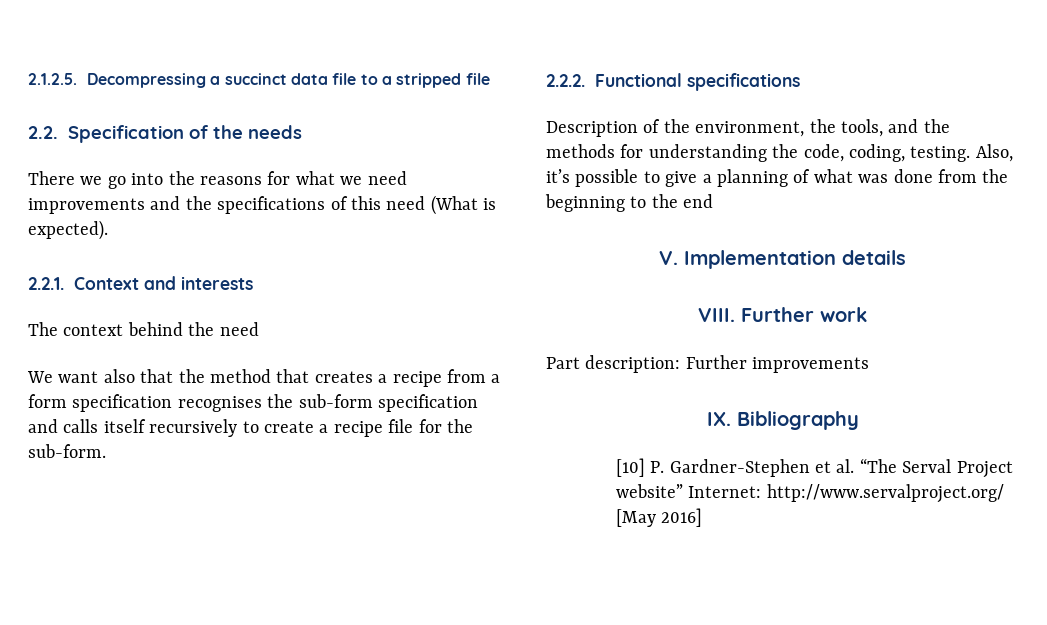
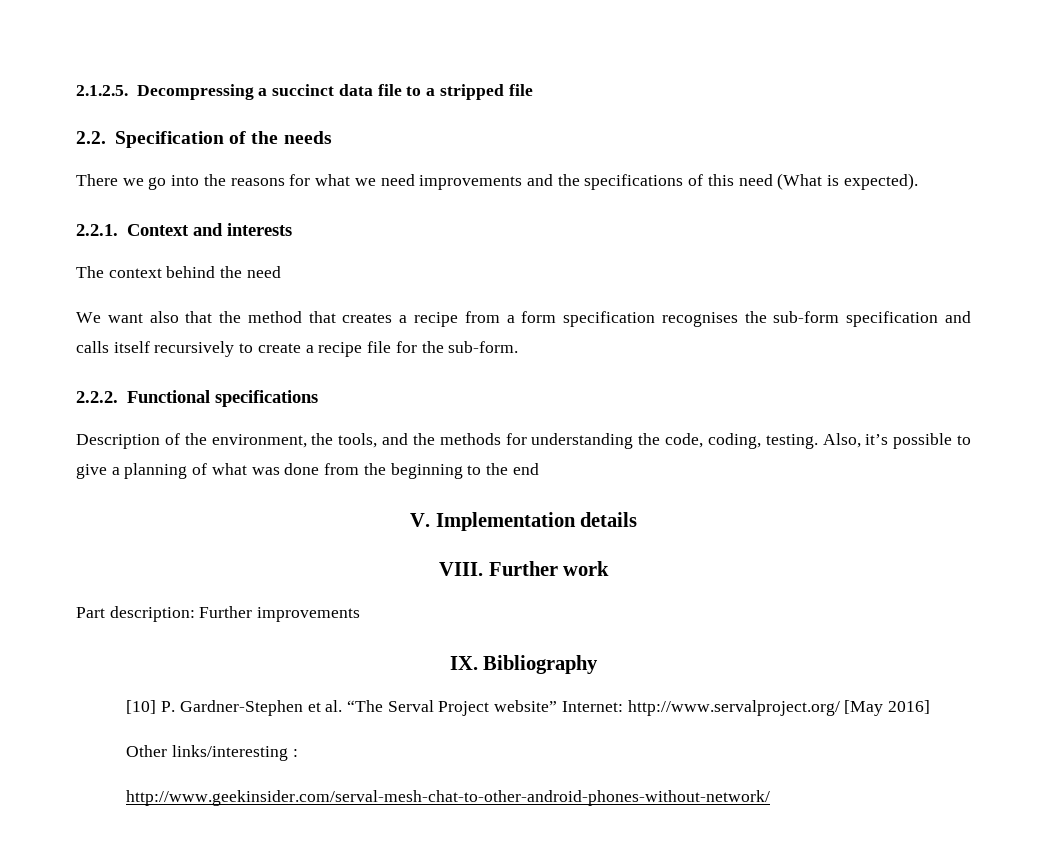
+ Other links/interesting :
+ http://www.geekinsider.com/serval-mesh-chat-to-other-android-phones-without-network/

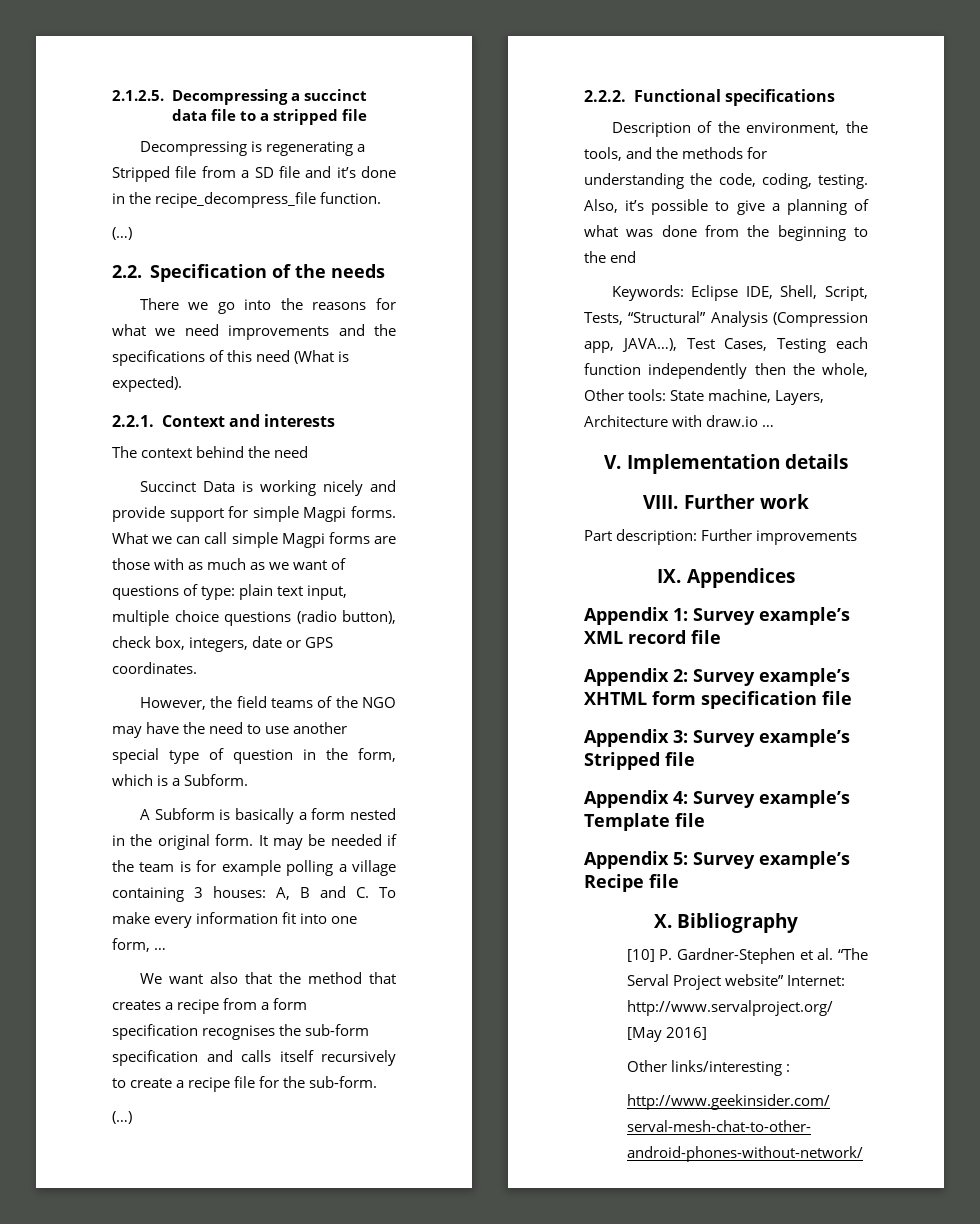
+ Decompressing is regenerating a Stripped file from a SD file and it’s done in the recipe_decompress_file function.
+ (…)
+ Succinct Data is working nicely and provide support for simple Magpi forms. What we can call simple Magpi forms are those with as much as we want of questions of type: plain text input, multiple choice questions (radio button), check box, integers, date or GPS coordinates.
+ However, the field teams of the NGO may have the need to use another special type of question in the form, which is a Subform.
+ A Subform is basically a form nested in the original form. It may be needed if the team is for example polling a village containing 3 houses: A, B and C. To make every information fit into one form, …
  We want also that the method that creates a recipe from a form specification recognises the sub-form specification and calls itself recursively to create a recipe file for the sub-form.
+ (…)
+ Keywords: Eclipse IDE, Shell, Script, Tests, “Structural” Analysis (Compression app, JAVA…), Test Cases, Testing each function independently then the whole, Other tools: State machine, Layers, Architecture with draw.io …
- IX. Bibliography
+ IX. Appendices
+ Appendix 1: Survey example’s XML record file
+ Appendix 2: Survey example’s XHTML form specification file
+ Appendix 3: Survey example’s Stripped file
+ Appendix 4: Survey example’s Template file
+ Appendix 5: Survey example’s Recipe file
+ X. Bibliography

